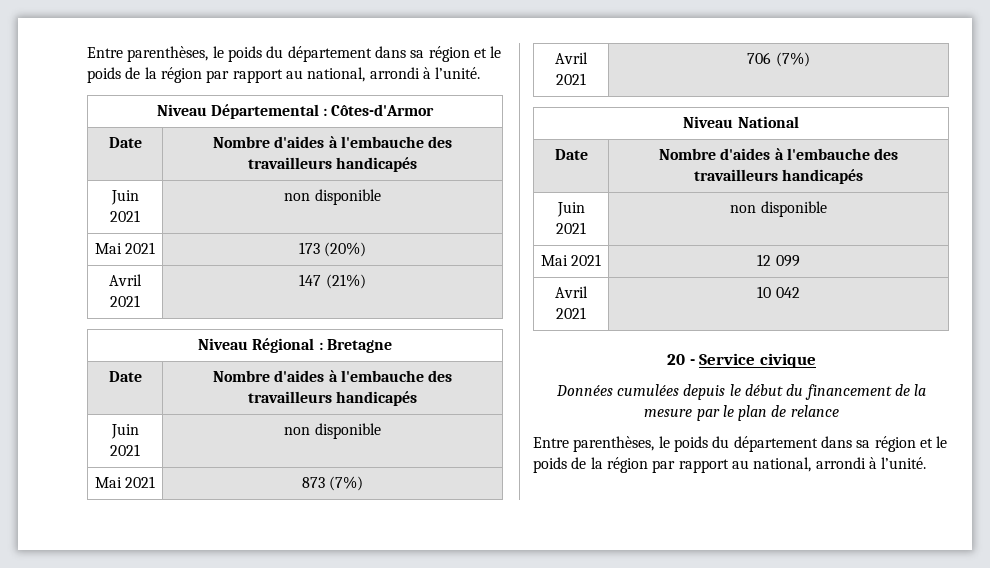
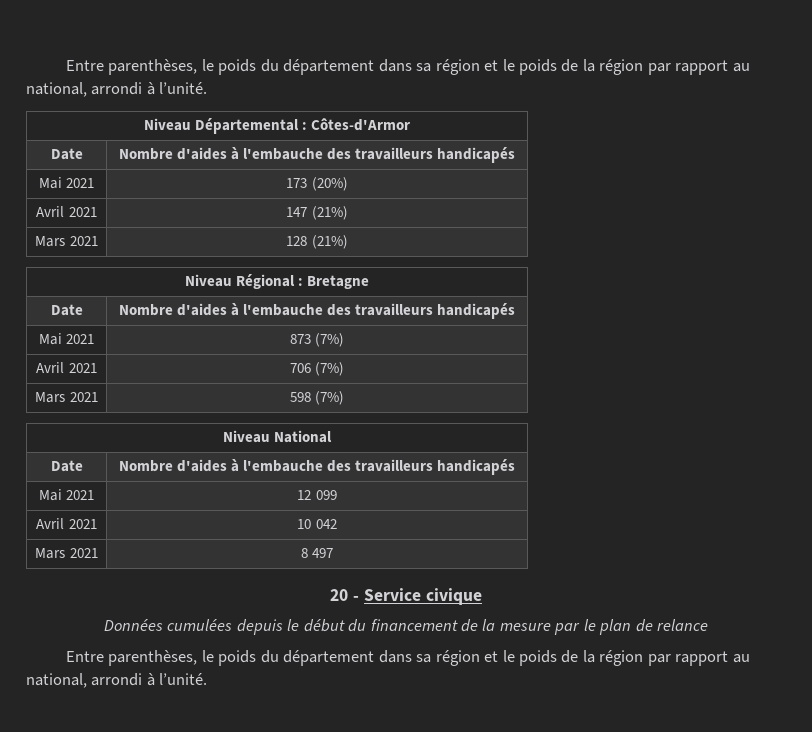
  Niveau Départemental : Côtes-d'Armor
  Date | Nombre d'aides à l'embauche des travailleurs handicapés
- Juin 2021 | non disponible
+ Mars 2021 | 128 (21%)
  Niveau Régional : Bretagne
  Date | Nombre d'aides à l'embauche des travailleurs handicapés
- Juin 2021 | non disponible
+ Mars 2021 | 598 (7%)
  Niveau National
  Date | Nombre d'aides à l'embauche des travailleurs handicapés
- Juin 2021 | non disponible
+ Mars 2021 | 8 497

